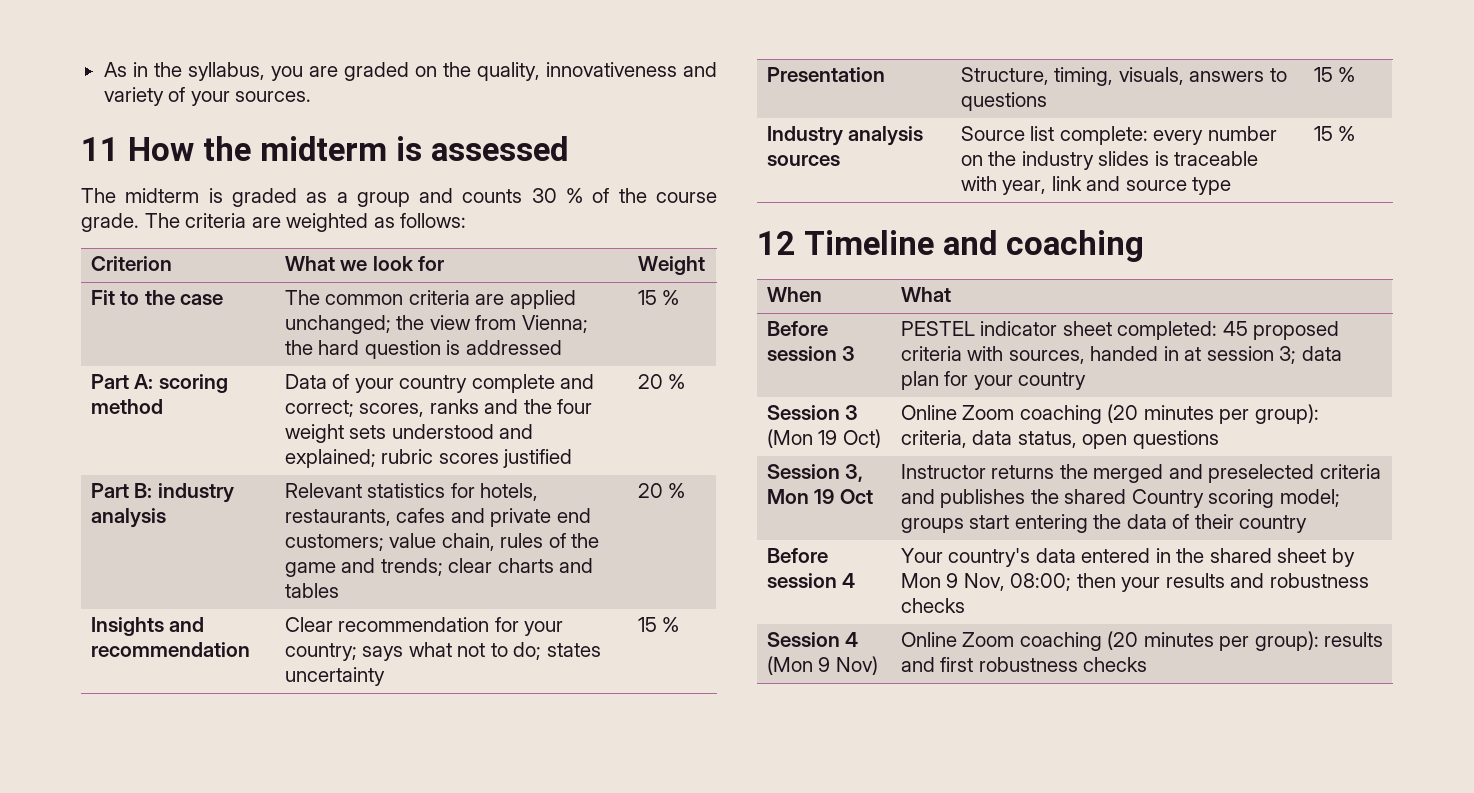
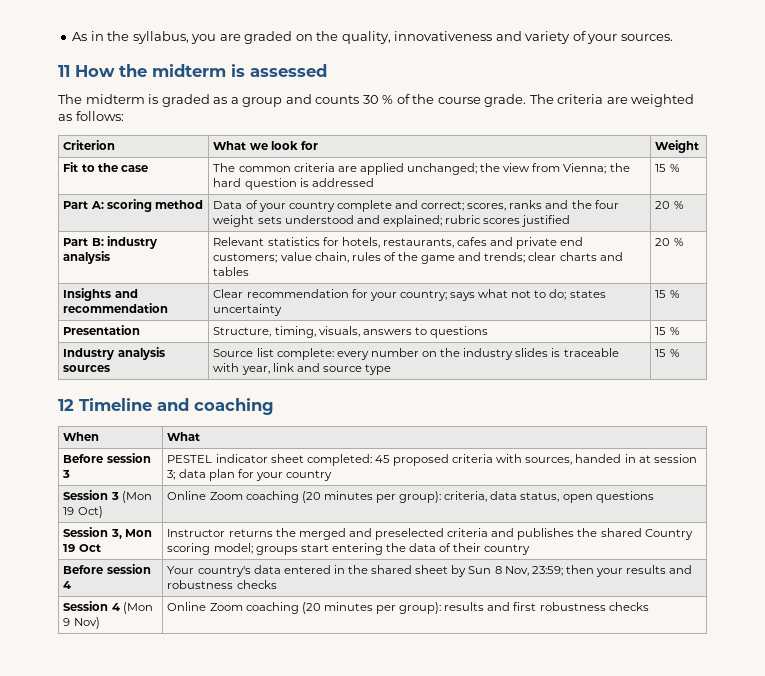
- Before session 4 | Your country's data entered in the shared sheet by Mon 9 Nov, 08:00; then your results and robustness checks
+ Before session 4 | Your country's data entered in the shared sheet by Sun 8 Nov, 23:59; then your results and robustness checks

